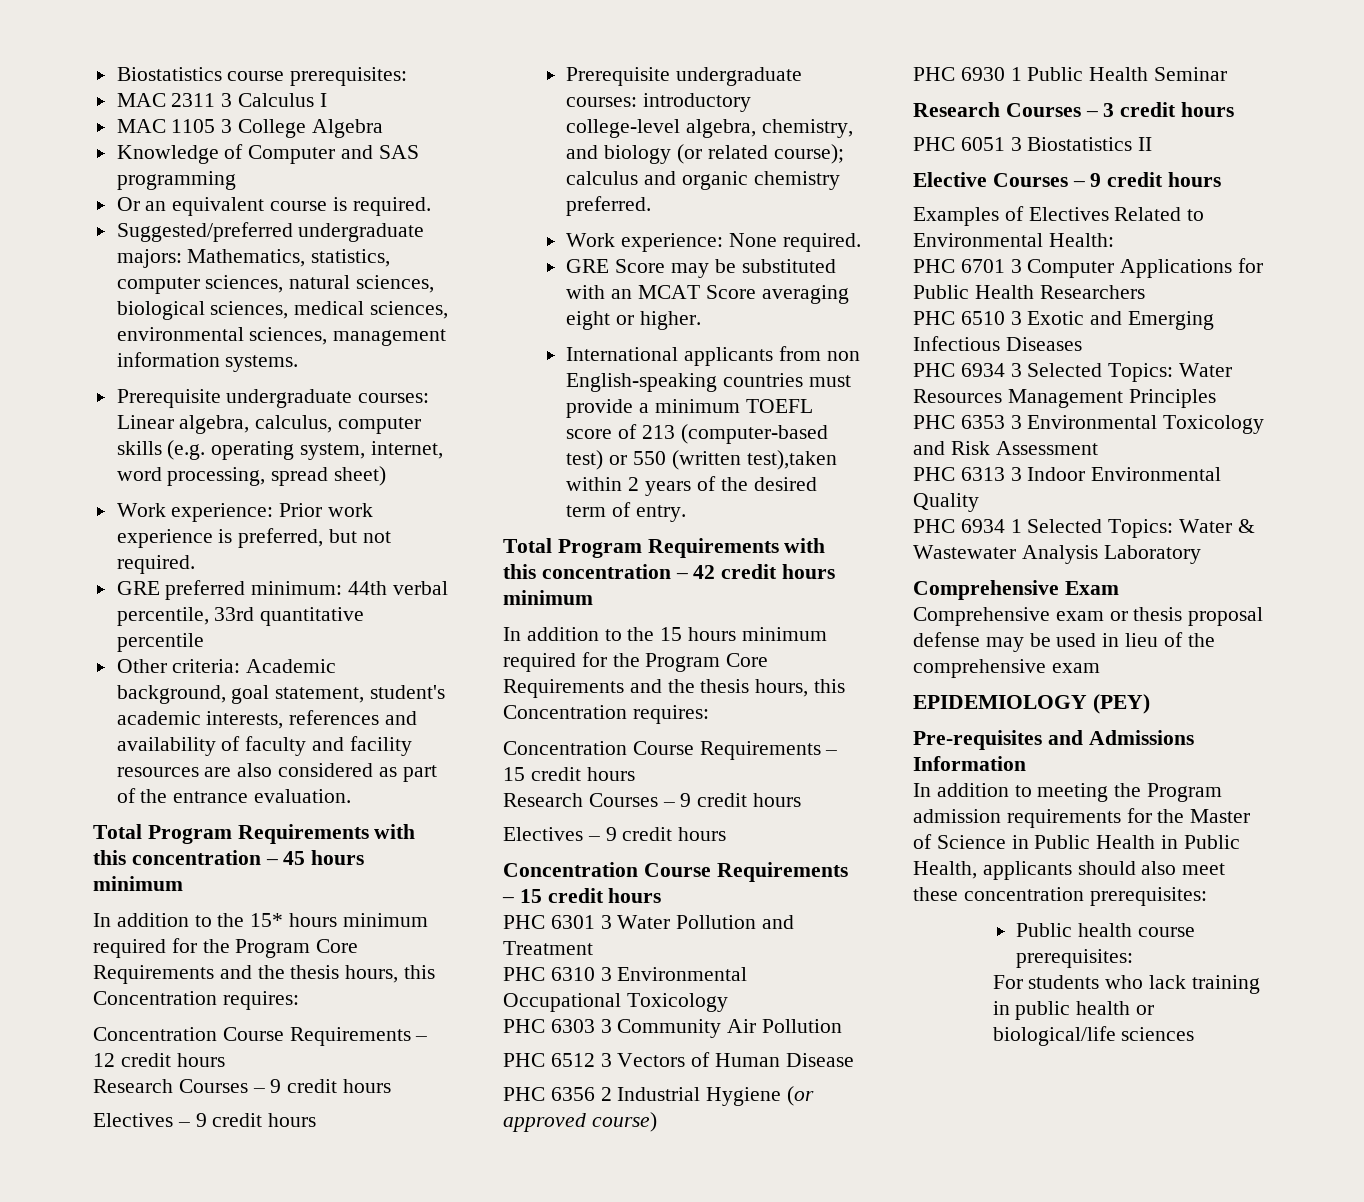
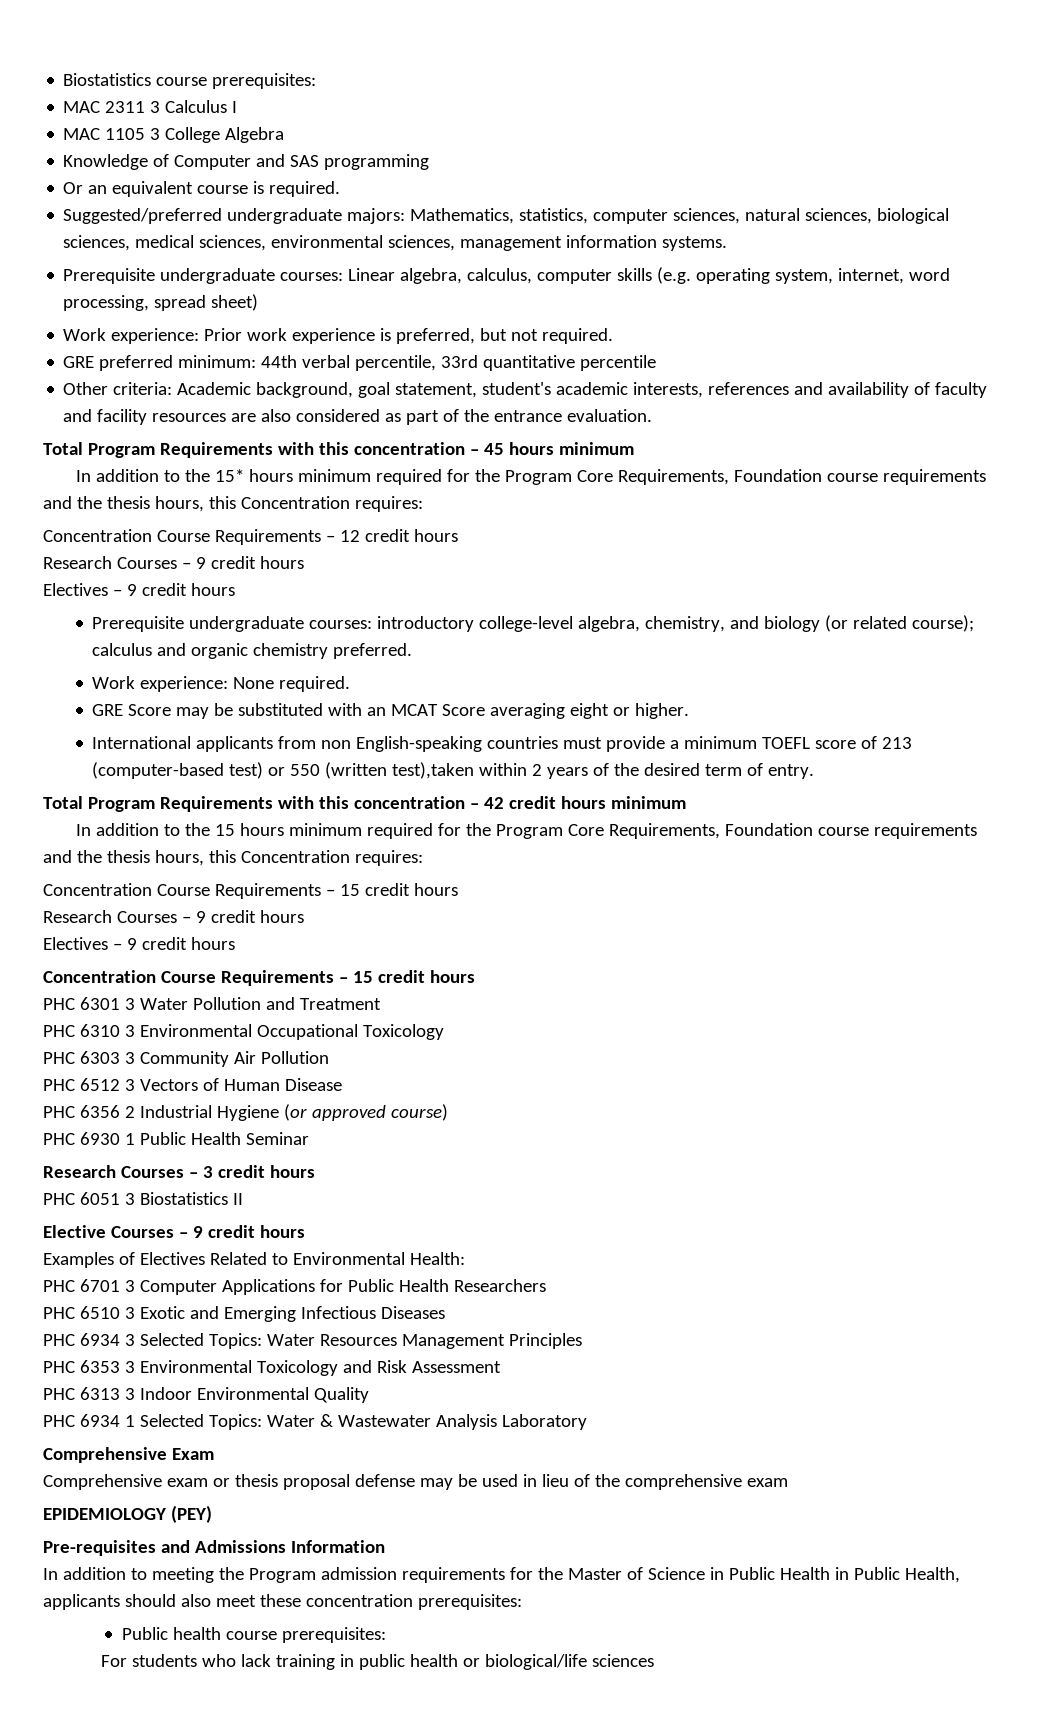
- In addition to the 15* hours minimum required for the Program Core Requirements and the thesis hours, this Concentration requires:
+ In addition to the 15* hours minimum required for the Program Core Requirements, Foundation course requirements and the thesis hours, this Concentration requires:
- In addition to the 15 hours minimum required for the Program Core Requirements and the thesis hours, this Concentration requires:
+ In addition to the 15 hours minimum required for the Program Core Requirements, Foundation course requirements and the thesis hours, this Concentration requires:

